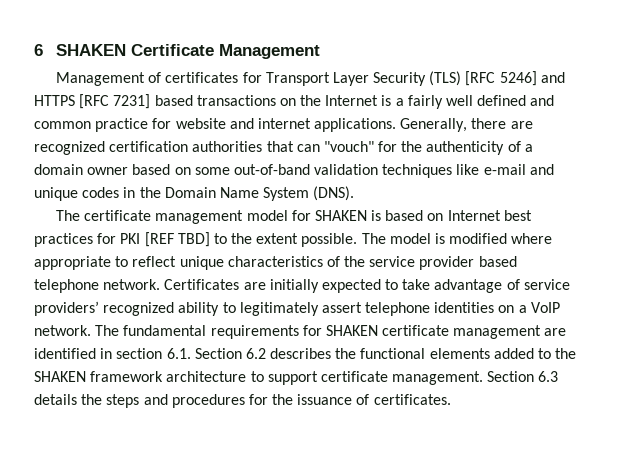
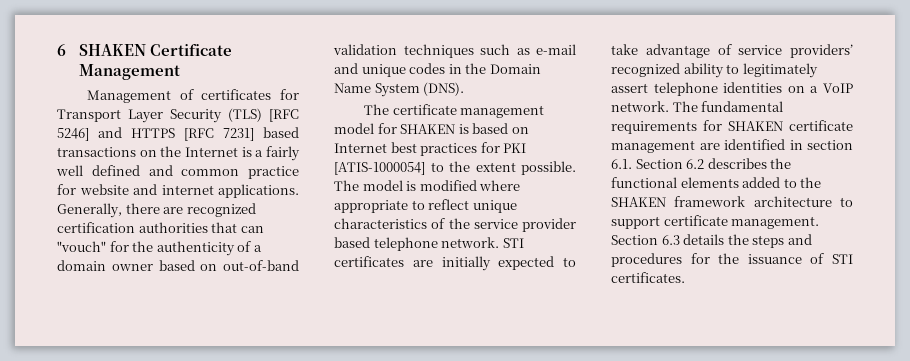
- Generally, there are recognized certification authorities that can "vouch" for the authenticity of a domain owner based on some out-of-band validation techniques like e-mail and unique codes in the Domain Name System (DNS).
+ Generally, there are recognized certification authorities that can "vouch" for the authenticity of a domain owner based on out-of-band validation techniques such as e-mail and unique codes in the Domain Name System (DNS).
- The certificate management model for SHAKEN is based on Internet best practices for PKI [REF TBD] to the extent possible.
+ The certificate management model for SHAKEN is based on Internet best practices for PKI [ATIS-1000054] to the extent possible.
- Certificates are initially expected to take advantage of service providers’ recognized ability to legitimately assert telephone identities on a VoIP network.
+ STI certificates are initially expected to take advantage of service providers’ recognized ability to legitimately assert telephone identities on a VoIP network.
- Section 6.3 details the steps and procedures for the issuance of certificates.
+ Section 6.3 details the steps and procedures for the issuance of STI certificates.

